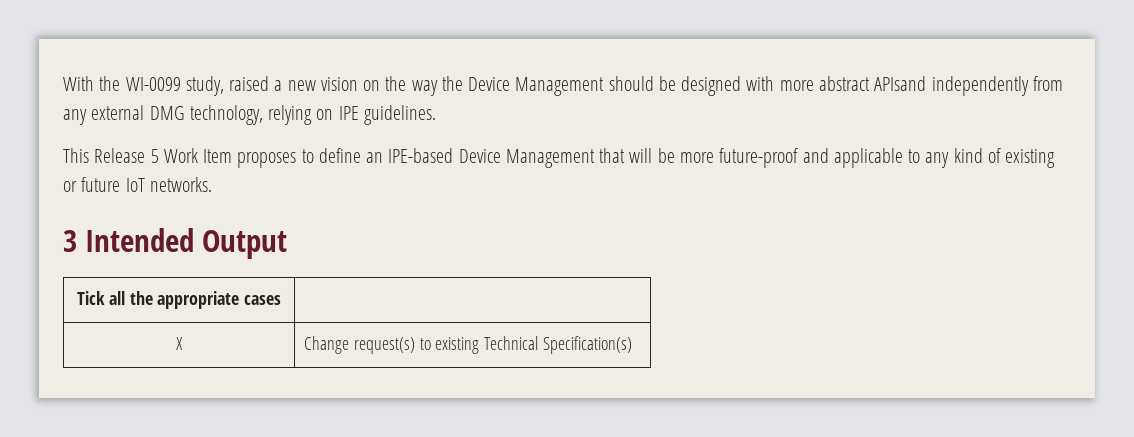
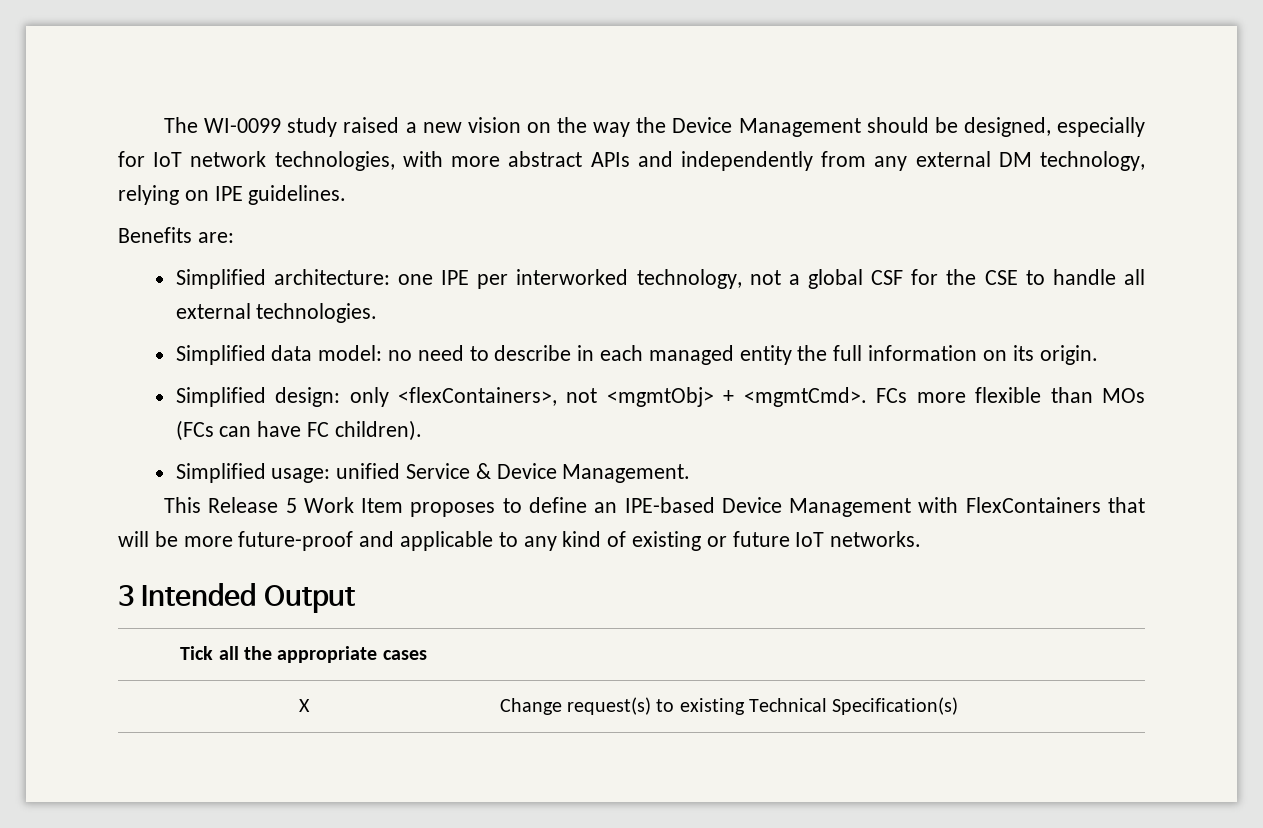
- With the WI-0099 study, raised a new vision on the way the Device Management should be designed with more abstract APIsand independently from any external DMG technology, relying on IPE guidelines.
+ The WI-0099 study raised a new vision on the way the Device Management should be designed, especially for IoT network technologies, with more abstract APIs and independently from any external DM technology, relying on IPE guidelines.
+ Benefits are:
+ Simplified architecture: one IPE per interworked technology, not a global CSF for the CSE to handle all external technologies.
+ Simplified data model: no need to describe in each managed entity the full information on its origin.
+ Simplified design: only <flexContainers>, not <mgmtObj> + <mgmtCmd>. FCs more flexible than MOs (FCs can have FC children).
+ Simplified usage: unified Service & Device Management.
- This Release 5 Work Item proposes to define an IPE-based Device Management that will be more future-proof and applicable to any kind of existing or future IoT networks.
+ This Release 5 Work Item proposes to define an IPE-based Device Management with FlexContainers that will be more future-proof and applicable to any kind of existing or future IoT networks.

